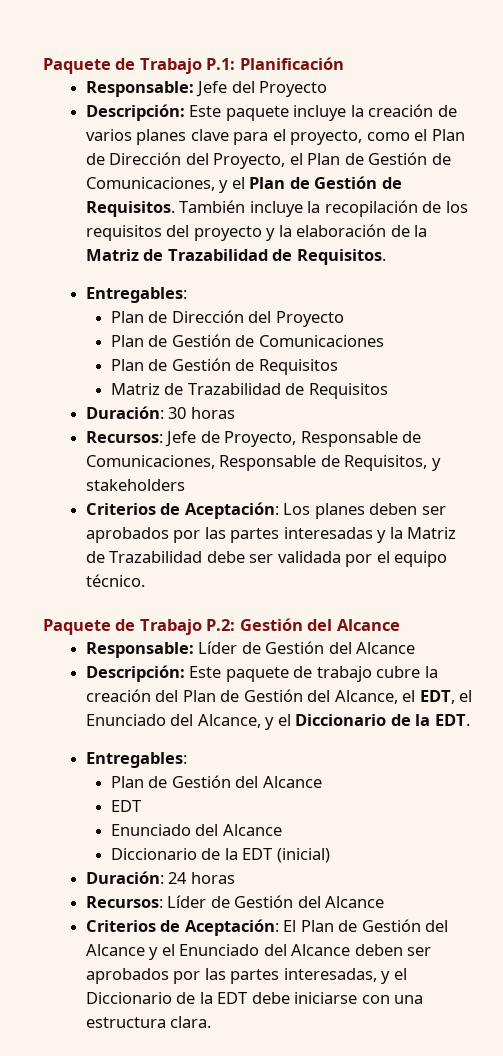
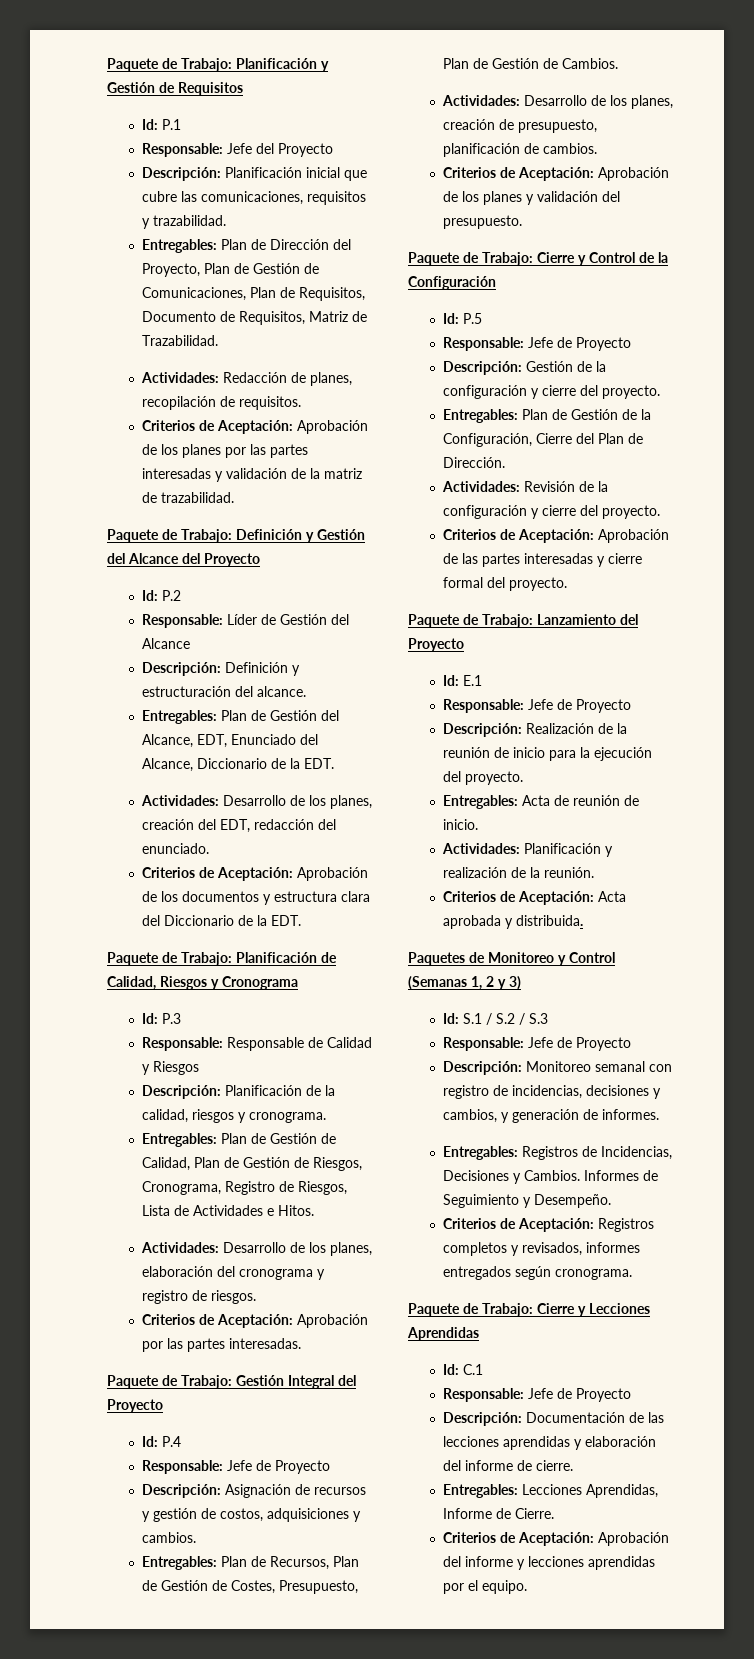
- Paquete de Trabajo P.1: Planificación
+ Paquete de Trabajo: Planificación y Gestión de Requisitos
+ Id: P.1
- Descripción: Este paquete incluye la creación de varios planes clave para el proyecto, como el Plan de Dirección del Proyecto, el Plan de Gestión de Comunicaciones, y el Plan de Gestión de Requisitos. También incluye la recopilación de los requisitos del proyecto y la elaboración de la Matriz de Trazabilidad de Requisitos.
- Entregables:
- Plan de Dirección del Proyecto
- Plan de Gestión de Comunicaciones
- Plan de Gestión de Requisitos
- Matriz de Trazabilidad de Requisitos
- Duración: 30 horas
- Recursos: Jefe de Proyecto, Responsable de Comunicaciones, Responsable de Requisitos, y stakeholders
- Criterios de Aceptación: Los planes deben ser aprobados por las partes interesadas y la Matriz de Trazabilidad debe ser validada por el equipo técnico.
- Paquete de Trabajo P.2: Gestión del Alcance
+ Descripción: Planificación inicial que cubre las comunicaciones, requisitos y trazabilidad.
+ Entregables: Plan de Dirección del Proyecto, Plan de Gestión de Comunicaciones, Plan de Requisitos, Documento de Requisitos, Matriz de Trazabilidad.
+ Actividades: Redacción de planes, recopilación de requisitos.
+ Criterios de Aceptación: Aprobación de los planes por las partes interesadas y validación de la matriz de trazabilidad.
+ Paquete de Trabajo: Definición y Gestión del Alcance del Proyecto
+ Id: P.2
- Descripción: Este paquete de trabajo cubre la creación del Plan de Gestión del Alcance, el EDT, el Enunciado del Alcance, y el Diccionario de la EDT.
- Entregables:
- Plan de Gestión del Alcance
- EDT
- Enunciado del Alcance
- Diccionario de la EDT (inicial)
- Duración: 24 horas
- Recursos: Líder de Gestión del Alcance
- Criterios de Aceptación: El Plan de Gestión del Alcance y el Enunciado del Alcance deben ser aprobados por las partes interesadas, y el Diccionario de la EDT debe iniciarse con una estructura clara.
+ Descripción: Definición y estructuración del alcance.
+ Entregables: Plan de Gestión del Alcance, EDT, Enunciado del Alcance, Diccionario de la EDT.
+ Actividades: Desarrollo de los planes, creación del EDT, redacción del enunciado.
+ Criterios de Aceptación: Aprobación de los documentos y estructura clara del Diccionario de la EDT.
+ Paquete de Trabajo: Planificación de Calidad, Riesgos y Cronograma
+ Id: P.3
+ Responsable: Responsable de Calidad y Riesgos
+ Descripción: Planificación de la calidad, riesgos y cronograma.
+ Entregables: Plan de Gestión de Calidad, Plan de Gestión de Riesgos, Cronograma, Registro de Riesgos, Lista de Actividades e Hitos.
+ Actividades: Desarrollo de los planes, elaboración del cronograma y registro de riesgos.
+ Criterios de Aceptación: Aprobación por las partes interesadas.
+ Paquete de Trabajo: Gestión Integral del Proyecto
+ Id: P.4
+ Responsable: Jefe de Proyecto
+ Descripción: Asignación de recursos y gestión de costos, adquisiciones y cambios.
+ Entregables: Plan de Recursos, Plan de Gestión de Costes, Presupuesto, Plan de Gestión de Cambios.
+ Actividades: Desarrollo de los planes, creación de presupuesto, planificación de cambios.
+ Criterios de Aceptación: Aprobación de los planes y validación del presupuesto.
+ Paquete de Trabajo: Cierre y Control de la Configuración
+ Id: P.5
+ Responsable: Jefe de Proyecto
+ Descripción: Gestión de la configuración y cierre del proyecto.
+ Entregables: Plan de Gestión de la Configuración, Cierre del Plan de Dirección.
+ Actividades: Revisión de la configuración y cierre del proyecto.
+ Criterios de Aceptación: Aprobación de las partes interesadas y cierre formal del proyecto.
+ Paquete de Trabajo: Lanzamiento del Proyecto
+ Id: E.1
+ Responsable: Jefe de Proyecto
+ Descripción: Realización de la reunión de inicio para la ejecución del proyecto.
+ Entregables: Acta de reunión de inicio.
+ Actividades: Planificación y realización de la reunión.
+ Criterios de Aceptación: Acta aprobada y distribuida.
+ Paquetes de Monitoreo y Control (Semanas 1, 2 y 3)
+ Id: S.1 / S.2 / S.3
+ Responsable: Jefe de Proyecto
+ Descripción: Monitoreo semanal con registro de incidencias, decisiones y cambios, y generación de informes.
+ Entregables: Registros de Incidencias, Decisiones y Cambios. Informes de Seguimiento y Desempeño.
+ Criterios de Aceptación: Registros completos y revisados, informes entregados según cronograma.
+ Paquete de Trabajo: Cierre y Lecciones Aprendidas
+ Id: C.1
+ Responsable: Jefe de Proyecto
+ Descripción: Documentación de las lecciones aprendidas y elaboración del informe de cierre.
+ Entregables: Lecciones Aprendidas, Informe de Cierre.
+ Criterios de Aceptación: Aprobación del informe y lecciones aprendidas por el equipo.

